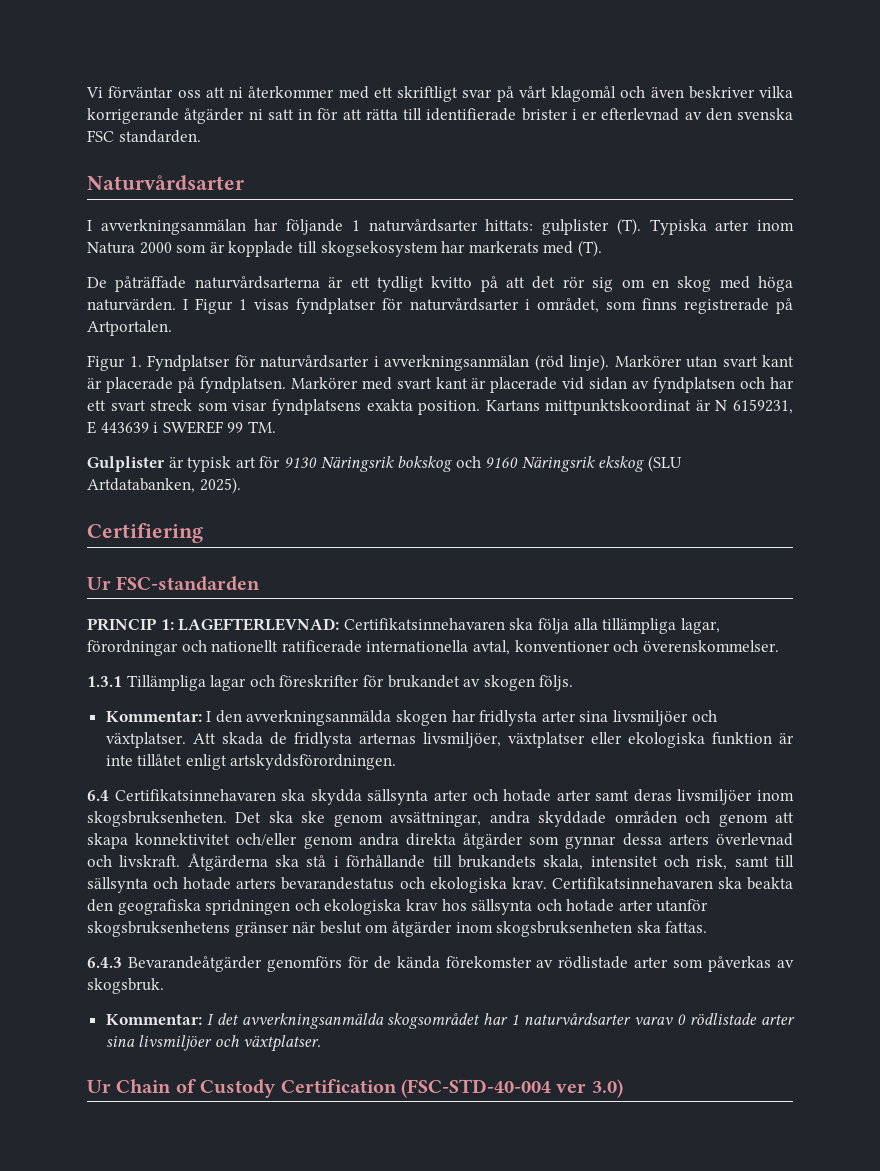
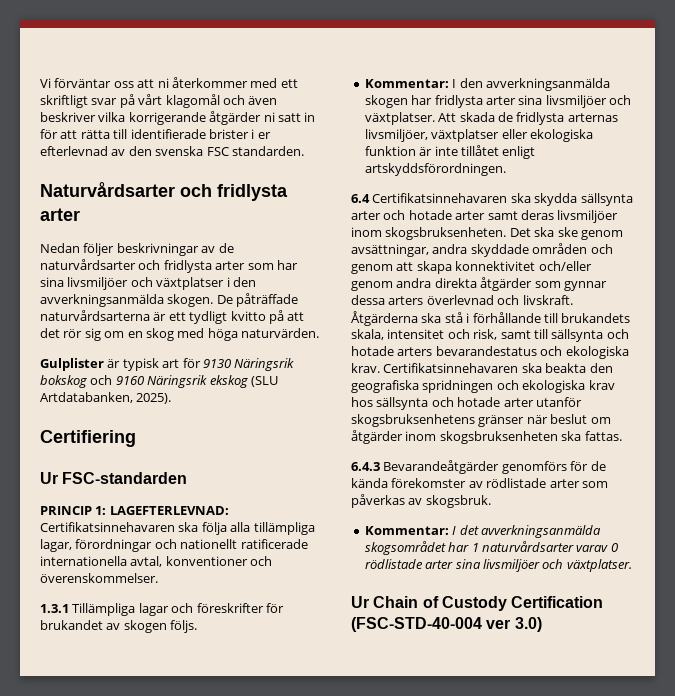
- Naturvårdsarter
- I avverkningsanmälan har följande 1 naturvårdsarter hittats: gulplister (T). Typiska arter inom Natura 2000 som är kopplade till skogsekosystem har markerats med (T).
- De påträffade naturvårdsarterna är ett tydligt kvitto på att det rör sig om en skog med höga naturvärden. I Figur 1 visas fyndplatser för naturvårdsarter i området, som finns registrerade på Artportalen.
- Figur 1. Fyndplatser för naturvårdsarter i avverkningsanmälan (röd linje). Markörer utan svart kant är placerade på fyndplatsen. Markörer med svart kant är placerade vid sidan av fyndplatsen och har ett svart streck som visar fyndplatsens exakta position. Kartans mittpunktskoordinat är N 6159231, E 443639 i SWEREF 99 TM.
+ Naturvårdsarter och fridlysta arter
+ Nedan följer beskrivningar av de naturvårdsarter och fridlysta arter som har sina livsmiljöer och växtplatser i den avverkningsanmälda skogen. De påträffade naturvårdsarterna är ett tydligt kvitto på att det rör sig om en skog med höga naturvärden.

